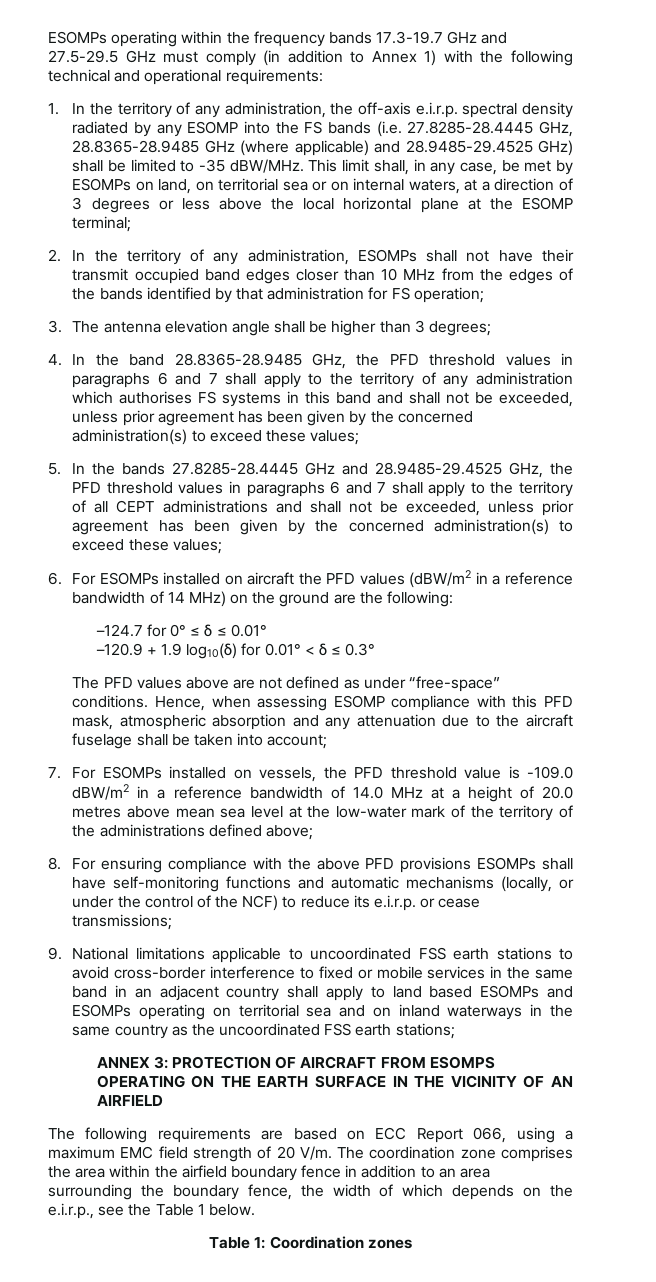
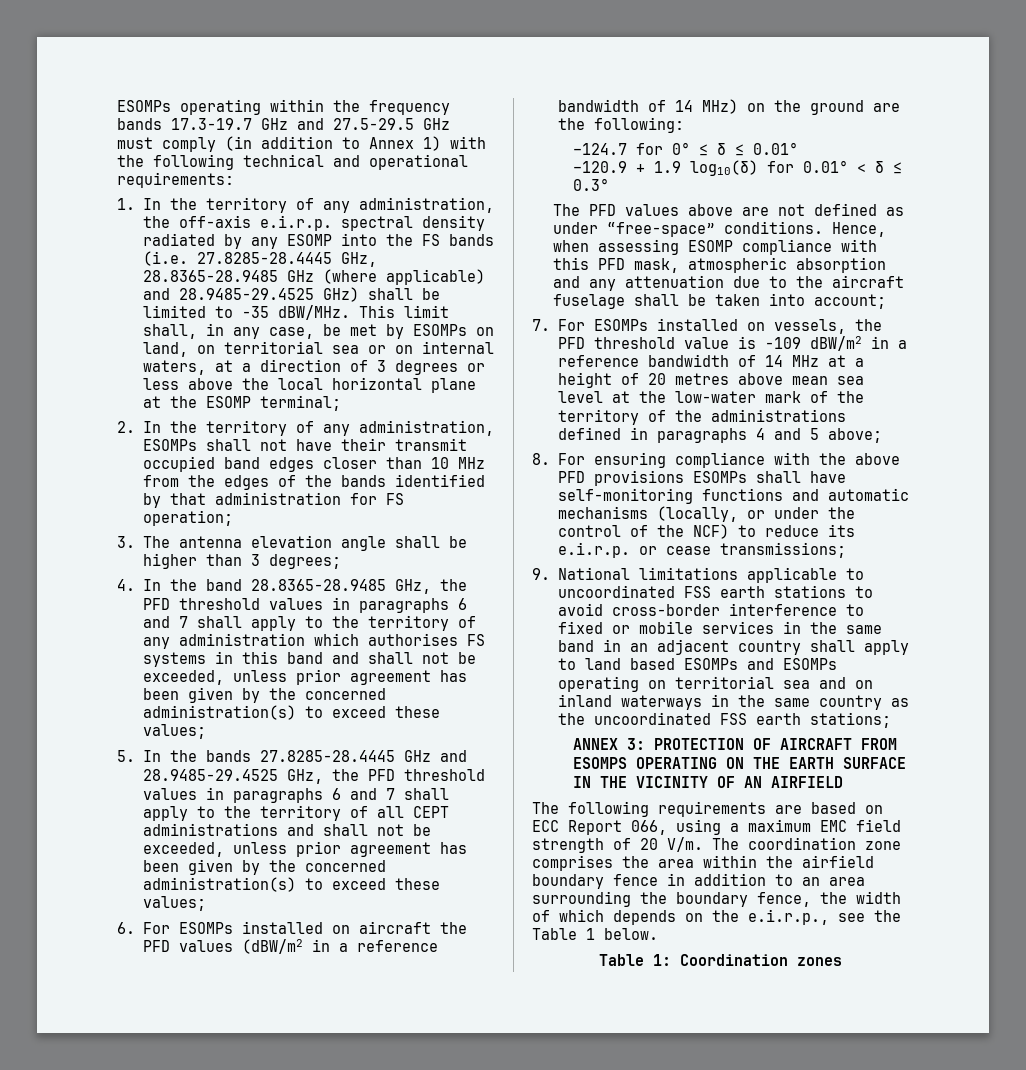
- 7. For ESOMPs installed on vessels, the PFD threshold value is -109.0 dBW/m2 in a reference bandwidth of 14.0 MHz at a height of 20.0 metres above mean sea level at the low-water mark of the territory of the administrations defined above;
+ 7. For ESOMPs installed on vessels, the PFD threshold value is -109 dBW/m2 in a reference bandwidth of 14 MHz at a height of 20 metres above mean sea level at the low-water mark of the territory of the administrations defined in paragraphs 4 and 5 above;

